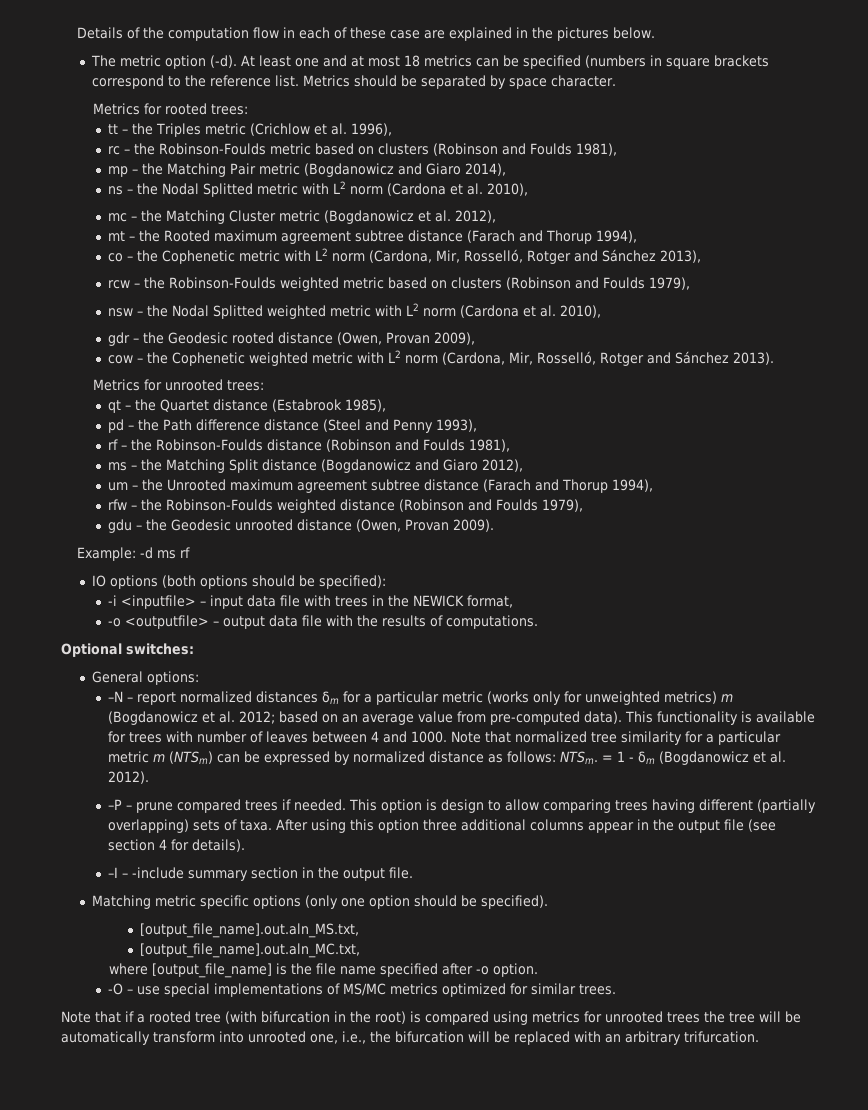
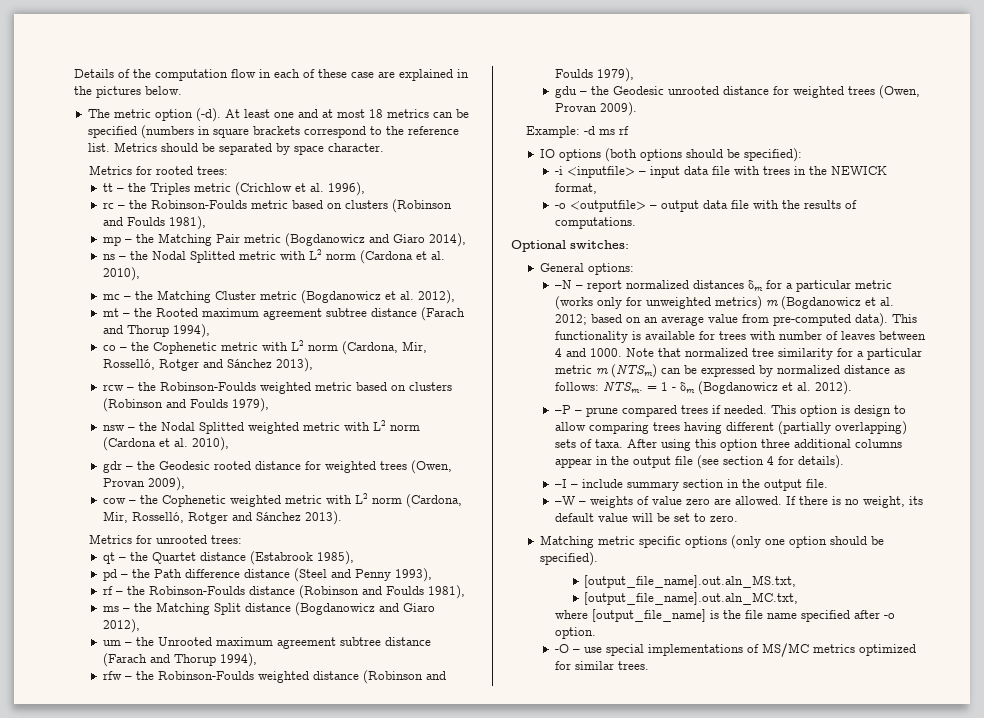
- gdr – the Geodesic rooted distance (Owen, Provan 2009),
+ gdr – the Geodesic rooted distance for weighted trees (Owen, Provan 2009),
- gdu – the Geodesic unrooted distance (Owen, Provan 2009).
+ gdu – the Geodesic unrooted distance for weighted trees (Owen, Provan 2009).
- –I – -include summary section in the output file.
+ –I – include summary section in the output file.
+ –W – weights of value zero are allowed. If there is no weight, its default value will be set to zero.
- Note that if a rooted tree (with bifurcation in the root) is compared using metrics for unrooted trees the tree will be automatically transform into unrooted one, i.e., the bifurcation will be replaced with an arbitrary trifurcation.

